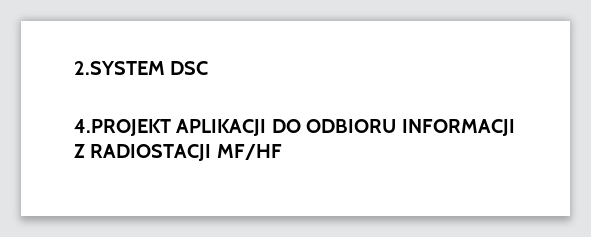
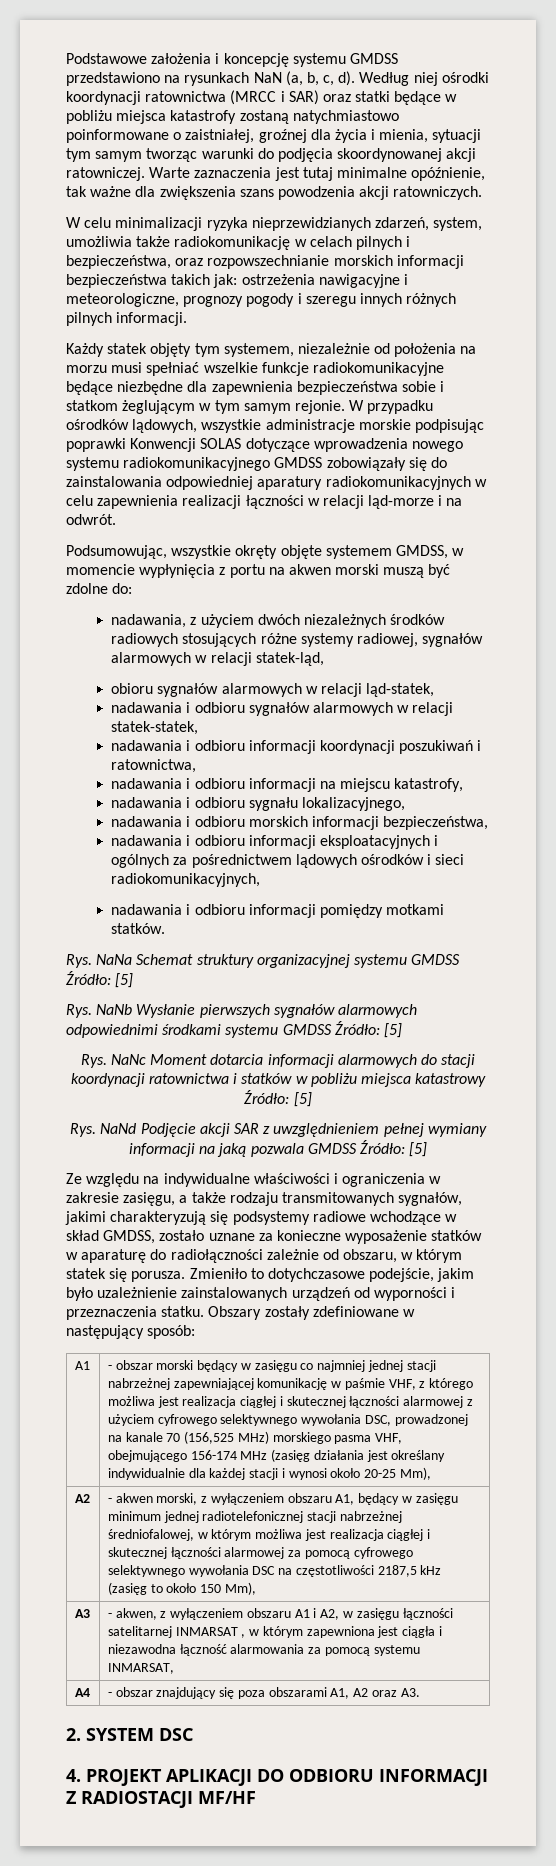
- 2.SYSTEM DSC
+ Podstawowe założenia i koncepcję systemu GMDSS przedstawiono na rysunkach NaN (a, b, c, d). Według niej ośrodki koordynacji ratownictwa (MRCC i SAR) oraz statki będące w pobliżu miejsca katastrofy zostaną natychmiastowo poinformowane o zaistniałej, groźnej dla życia i mienia, sytuacji tym samym tworząc warunki do podjęcia skoordynowanej akcji ratowniczej. Warte zaznaczenia jest tutaj minimalne opóźnienie, tak ważne dla zwiększenia szans powodzenia akcji ratowniczych.
+ W celu minimalizacji ryzyka nieprzewidzianych zdarzeń, system, umożliwia także radiokomunikację w celach pilnych i bezpieczeństwa, oraz rozpowszechnianie morskich informacji bezpieczeństwa takich jak: ostrzeżenia nawigacyjne i meteorologiczne, prognozy pogody i szeregu innych różnych pilnych informacji.
+ Każdy statek objęty tym systemem, niezależnie od położenia na morzu musi spełniać wszelkie funkcje radiokomunikacyjne będące niezbędne dla zapewnienia bezpieczeństwa sobie i statkom żeglującym w tym samym rejonie. W przypadku ośrodków lądowych, wszystkie administracje morskie podpisując poprawki Konwencji SOLAS dotyczące wprowadzenia nowego systemu radiokomunikacyjnego GMDSS zobowiązały się do zainstalowania odpowiedniej aparatury radiokomunikacyjnych w celu zapewnienia realizacji łączności w relacji ląd-morze i na odwrót.
+ Podsumowując, wszystkie okręty objęte systemem GMDSS, w momencie wypłynięcia z portu na akwen morski muszą być zdolne do:
+ nadawania, z użyciem dwóch niezależnych środków radiowych stosujących różne systemy radiowej, sygnałów alarmowych w relacji statek-ląd,
+ obioru sygnałów alarmowych w relacji ląd-statek,
+ nadawania i odbioru sygnałów alarmowych w relacji statek-statek,
+ nadawania i odbioru informacji koordynacji poszukiwań i ratownictwa,
+ nadawania i odbioru informacji na miejscu katastrofy,
+ nadawania i odbioru sygnału lokalizacyjnego,
+ nadawania i odbioru morskich informacji bezpieczeństwa,
+ nadawania i odbioru informacji eksploatacyjnych i ogólnych za pośrednictwem lądowych ośrodków i sieci radiokomunikacyjnych,
+ nadawania i odbioru informacji pomiędzy motkami statków.
+ Rys. NaNa Schemat struktury organizacyjnej systemu GMDSS Źródło: [5]
+ Rys. NaNb Wysłanie pierwszych sygnałów alarmowych odpowiednimi środkami systemu GMDSS Źródło: [5]
+ Rys. NaNc Moment dotarcia informacji alarmowych do stacji koordynacji ratownictwa i statków w pobliżu miejsca katastrowy Źródło: [5]
+ Rys. NaNd Podjęcie akcji SAR z uwzględnieniem pełnej wymiany informacji na jaką pozwala GMDSS Źródło: [5]
+ Ze względu na indywidualne właściwości i ograniczenia w zakresie zasięgu, a także rodzaju transmitowanych sygnałów, jakimi charakteryzują się podsystemy radiowe wchodzące w skład GMDSS, zostało uznane za konieczne wyposażenie statków w aparaturę do radiołączności zależnie od obszaru, w którym statek się porusza. Zmieniło to dotychczasowe podejście, jakim było uzależnienie zainstalowanych urządzeń od wyporności i przeznaczenia statku. Obszary zostały zdefiniowane w następujący sposób:
+ A1 | - obszar morski będący w zasięgu co najmniej jednej stacji nabrzeżnej zapewniającej komunikację w paśmie VHF, z którego możliwa jest realizacja ciągłej i skutecznej łączności alarmowej z użyciem cyfrowego selektywnego wywołania DSC, prowadzonej na kanale 70 (156,525 MHz) morskiego pasma VHF, obejmującego 156-174 MHz (zasięg działania jest określany indywidualnie dla każdej stacji i wynosi około 20-25 Mm),
+ A2 | - akwen morski, z wyłączeniem obszaru A1, będący w zasięgu minimum jednej radiotelefonicznej stacji nabrzeżnej średniofalowej, w którym możliwa jest realizacja ciągłej i skutecznej łączności alarmowej za pomocą cyfrowego selektywnego wywołania DSC na częstotliwości 2187,5 kHz (zasięg to około 150 Mm),
+ A3 | - akwen, z wyłączeniem obszaru A1 i A2, w zasięgu łączności satelitarnej INMARSAT , w którym zapewniona jest ciągła i niezawodna łączność alarmowania za pomocą systemu INMARSAT,
+ A4 | - obszar znajdujący się poza obszarami A1, A2 oraz A3.
+ 2. SYSTEM DSC
- 4.PROJEKT APLIKACJI DO ODBIORU INFORMACJI Z RADIOSTACJI MF/HF
+ 4. PROJEKT APLIKACJI DO ODBIORU INFORMACJI Z RADIOSTACJI MF/HF

